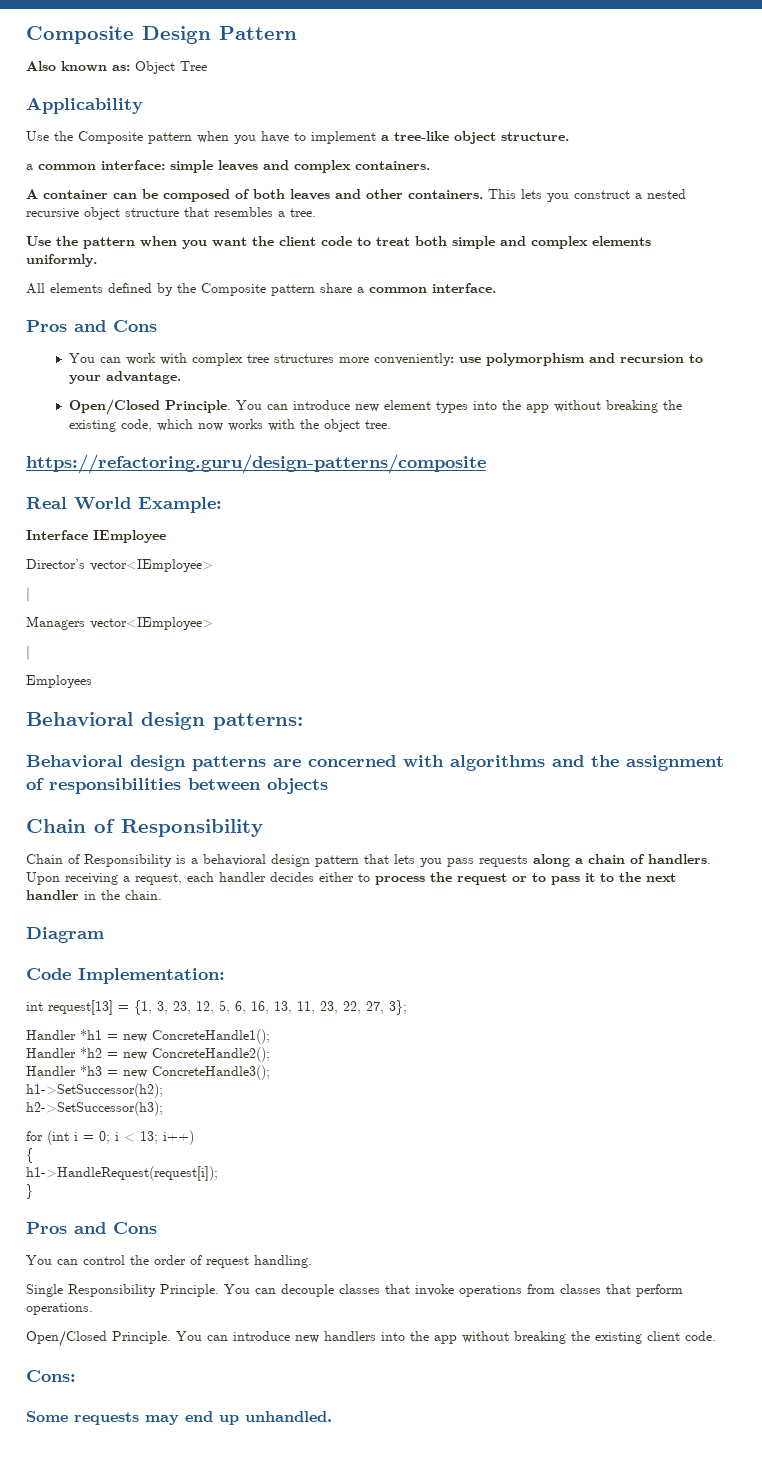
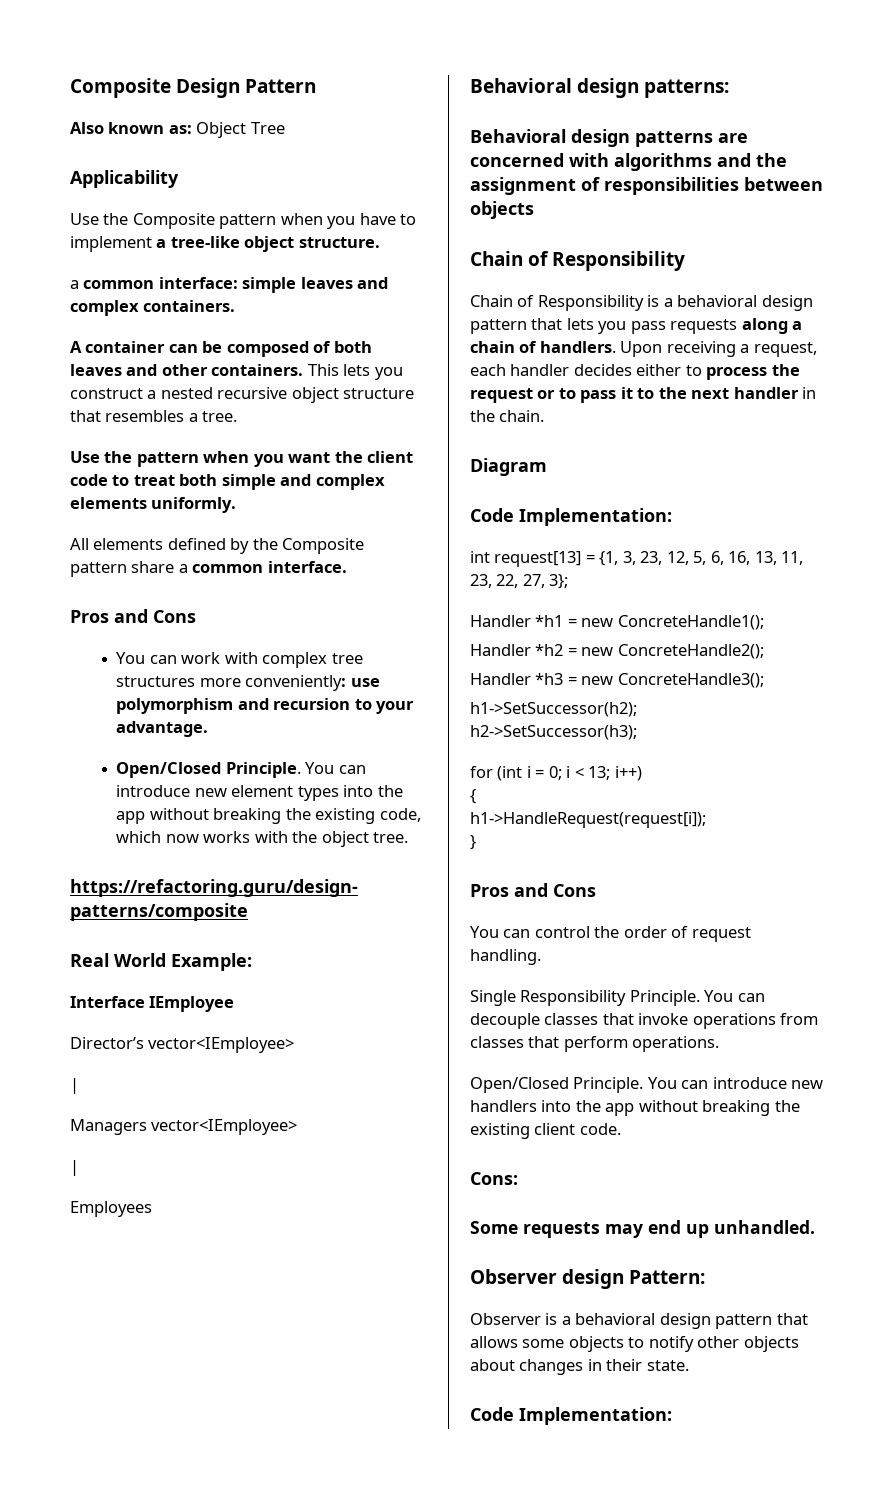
+ Observer design Pattern:
+ Observer is a behavioral design pattern that allows some objects to notify other objects about changes in their state.
+ Code Implementation:

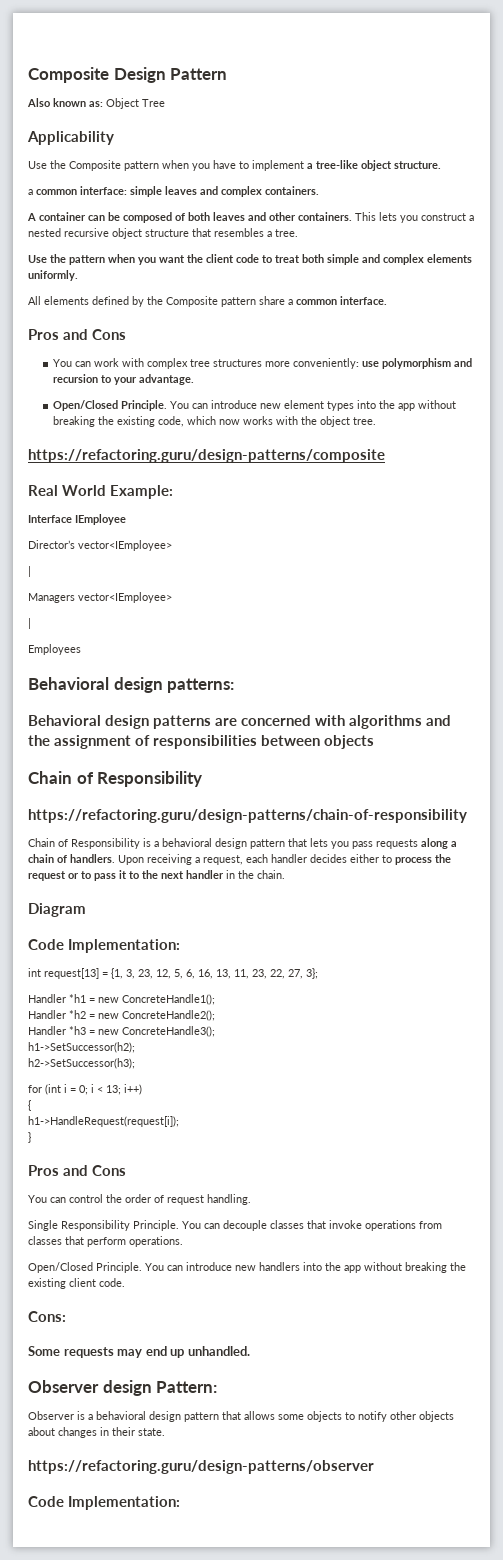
+ https://refactoring.guru/design-patterns/chain-of-responsibility
+ https://refactoring.guru/design-patterns/observer

